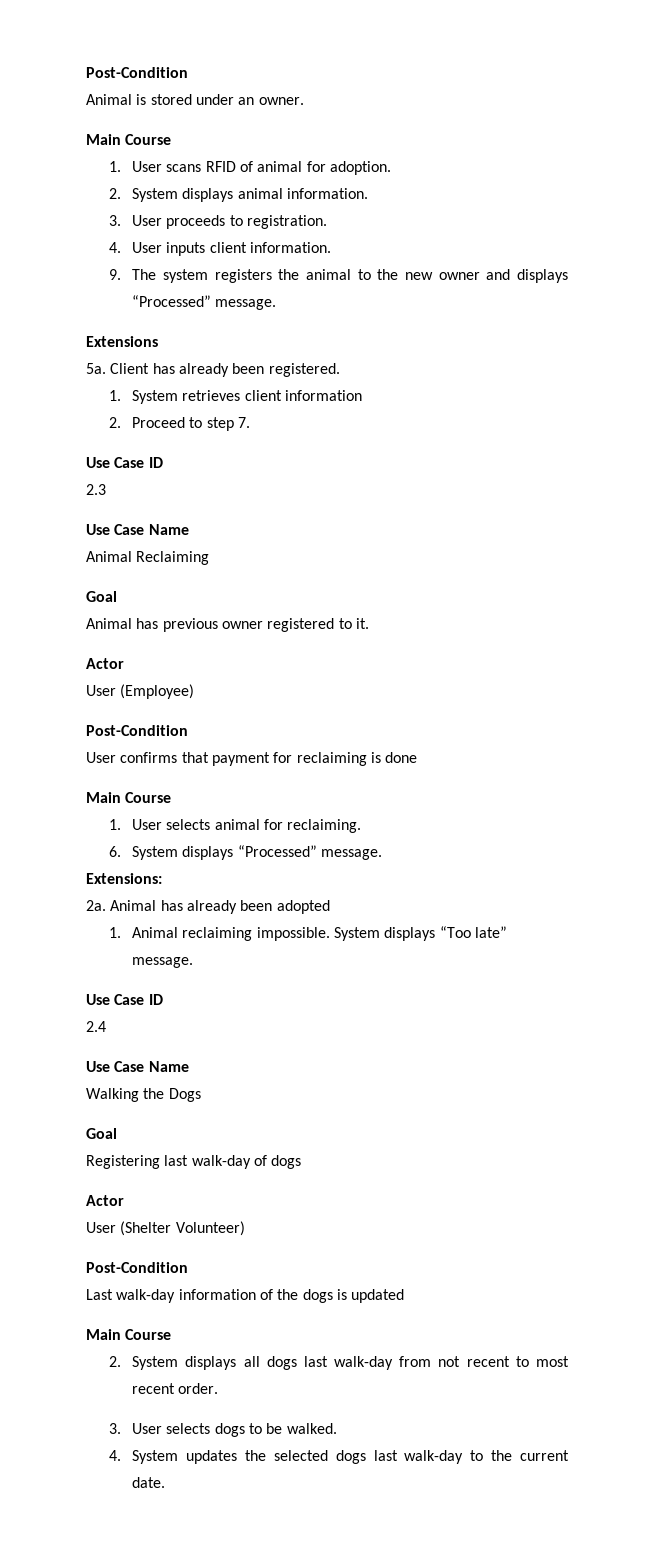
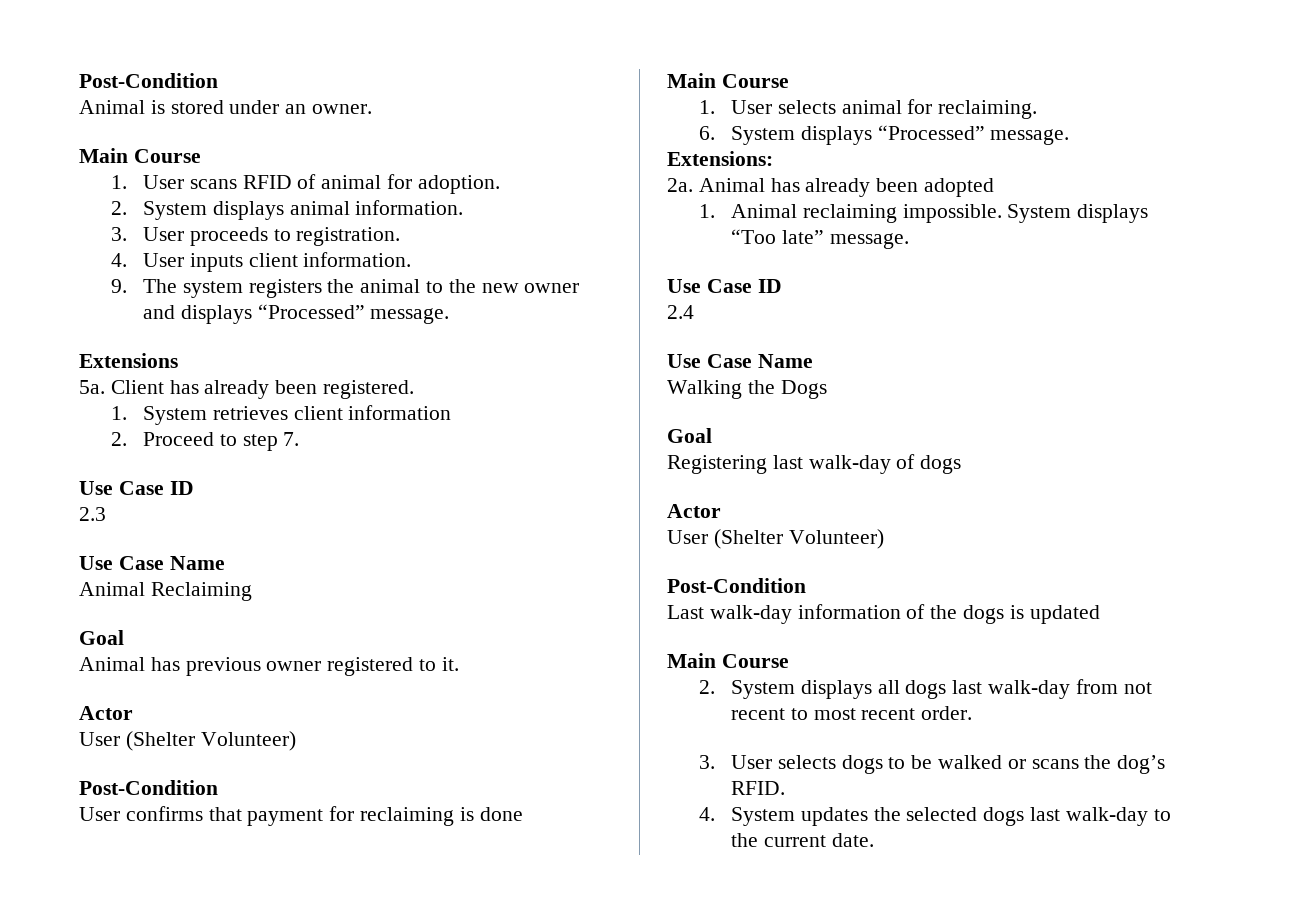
  Animal has previous owner registered to it.
  Actor
- User (Employee)
+ User (Shelter Volunteer)
- 3. User selects dogs to be walked.
+ 3. User selects dogs to be walked or scans the dog’s RFID.

